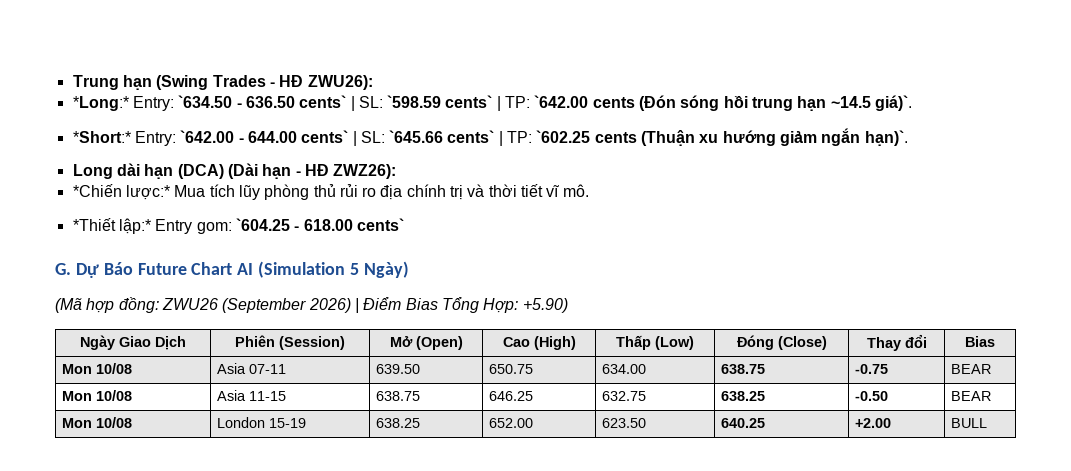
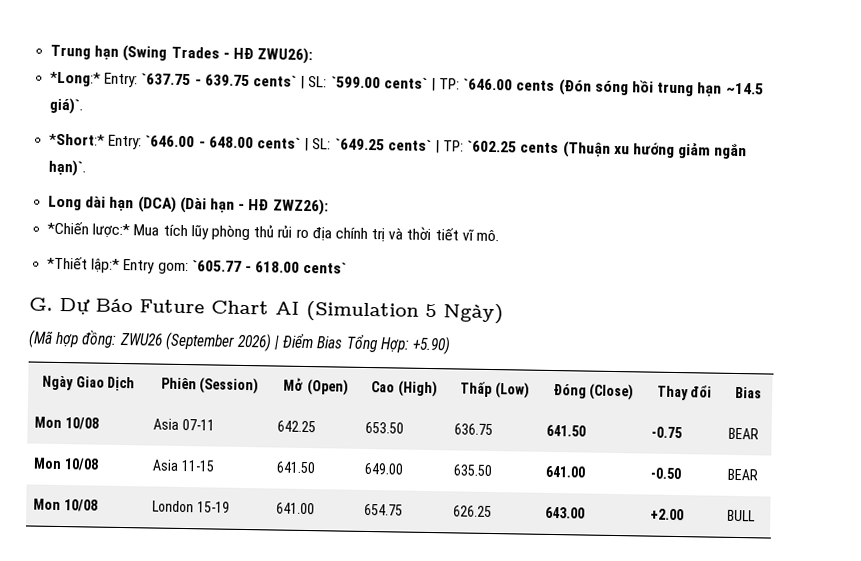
- *Long:* Entry: `634.50 - 636.50 cents` | SL: `598.59 cents` | TP: `642.00 cents (Đón sóng hồi trung hạn ~14.5 giá)`.
+ *Long:* Entry: `637.75 - 639.75 cents` | SL: `599.00 cents` | TP: `646.00 cents (Đón sóng hồi trung hạn ~14.5 giá)`.
- *Short:* Entry: `642.00 - 644.00 cents` | SL: `645.66 cents` | TP: `602.25 cents (Thuận xu hướng giảm ngắn hạn)`.
+ *Short:* Entry: `646.00 - 648.00 cents` | SL: `649.25 cents` | TP: `602.25 cents (Thuận xu hướng giảm ngắn hạn)`.
- *Thiết lập:* Entry gom: `604.25 - 618.00 cents`
+ *Thiết lập:* Entry gom: `605.77 - 618.00 cents`
- Mon 10/08 | Asia 07-11 | 639.50 | 650.75 | 634.00 | 638.75 | -0.75 | BEAR
+ Mon 10/08 | Asia 07-11 | 642.25 | 653.50 | 636.75 | 641.50 | -0.75 | BEAR
- Mon 10/08 | Asia 11-15 | 638.75 | 646.25 | 632.75 | 638.25 | -0.50 | BEAR
+ Mon 10/08 | Asia 11-15 | 641.50 | 649.00 | 635.50 | 641.00 | -0.50 | BEAR
- Mon 10/08 | London 15-19 | 638.25 | 652.00 | 623.50 | 640.25 | +2.00 | BULL
+ Mon 10/08 | London 15-19 | 641.00 | 654.75 | 626.25 | 643.00 | +2.00 | BULL

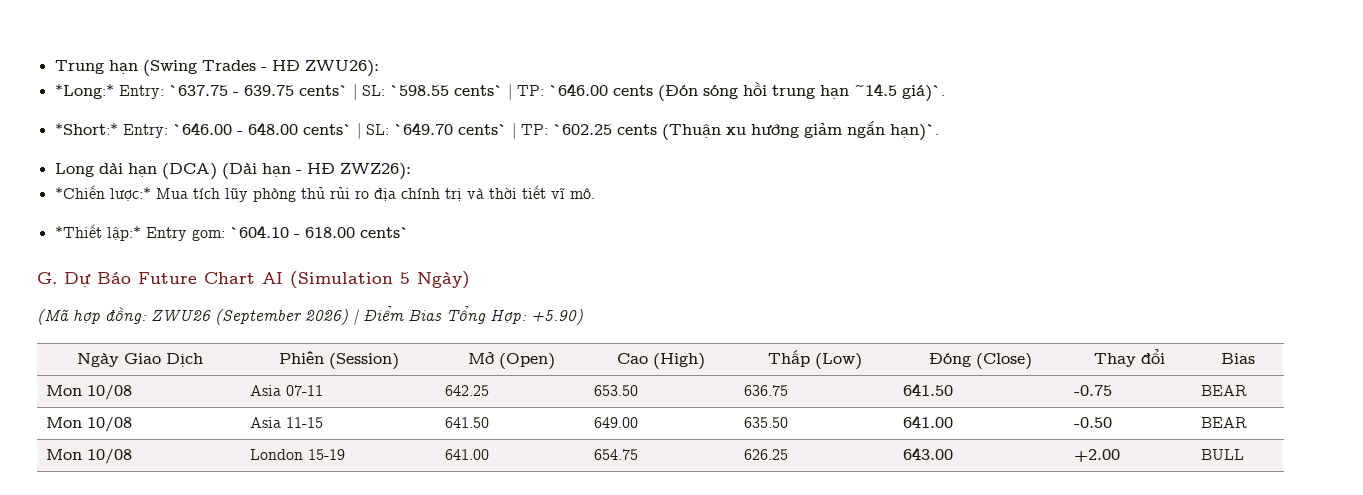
- *Long:* Entry: `637.75 - 639.75 cents` | SL: `599.00 cents` | TP: `646.00 cents (Đón sóng hồi trung hạn ~14.5 giá)`.
+ *Long:* Entry: `637.75 - 639.75 cents` | SL: `598.55 cents` | TP: `646.00 cents (Đón sóng hồi trung hạn ~14.5 giá)`.
- *Short:* Entry: `646.00 - 648.00 cents` | SL: `649.25 cents` | TP: `602.25 cents (Thuận xu hướng giảm ngắn hạn)`.
+ *Short:* Entry: `646.00 - 648.00 cents` | SL: `649.70 cents` | TP: `602.25 cents (Thuận xu hướng giảm ngắn hạn)`.
- *Thiết lập:* Entry gom: `605.77 - 618.00 cents`
+ *Thiết lập:* Entry gom: `604.10 - 618.00 cents`

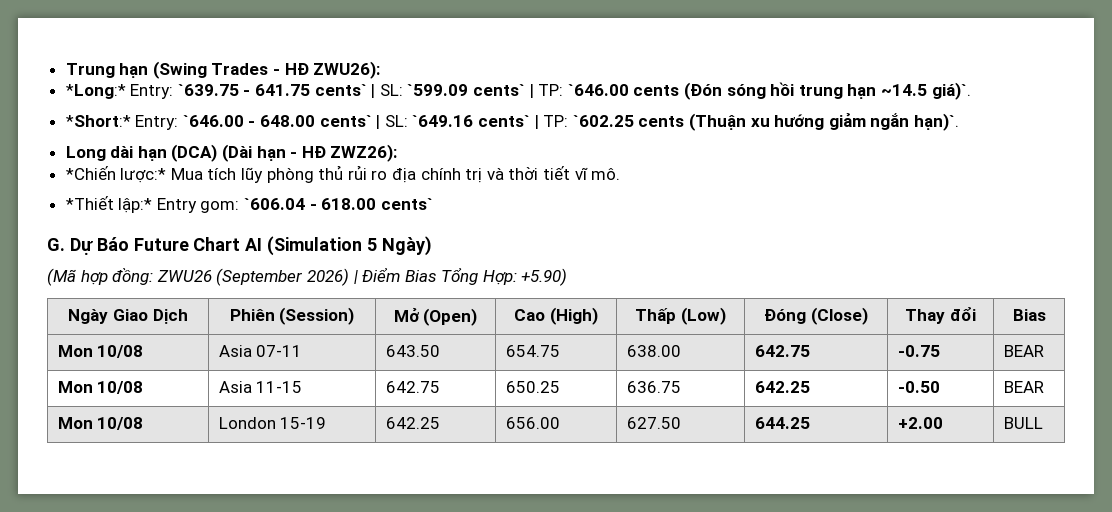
- *Long:* Entry: `637.75 - 639.75 cents` | SL: `598.55 cents` | TP: `646.00 cents (Đón sóng hồi trung hạn ~14.5 giá)`.
+ *Long:* Entry: `639.75 - 641.75 cents` | SL: `599.09 cents` | TP: `646.00 cents (Đón sóng hồi trung hạn ~14.5 giá)`.
- *Short:* Entry: `646.00 - 648.00 cents` | SL: `649.70 cents` | TP: `602.25 cents (Thuận xu hướng giảm ngắn hạn)`.
+ *Short:* Entry: `646.00 - 648.00 cents` | SL: `649.16 cents` | TP: `602.25 cents (Thuận xu hướng giảm ngắn hạn)`.
- *Thiết lập:* Entry gom: `604.10 - 618.00 cents`
+ *Thiết lập:* Entry gom: `606.04 - 618.00 cents`
- Mon 10/08 | Asia 07-11 | 642.25 | 653.50 | 636.75 | 641.50 | -0.75 | BEAR
+ Mon 10/08 | Asia 07-11 | 643.50 | 654.75 | 638.00 | 642.75 | -0.75 | BEAR
- Mon 10/08 | Asia 11-15 | 641.50 | 649.00 | 635.50 | 641.00 | -0.50 | BEAR
+ Mon 10/08 | Asia 11-15 | 642.75 | 650.25 | 636.75 | 642.25 | -0.50 | BEAR
- Mon 10/08 | London 15-19 | 641.00 | 654.75 | 626.25 | 643.00 | +2.00 | BULL
+ Mon 10/08 | London 15-19 | 642.25 | 656.00 | 627.50 | 644.25 | +2.00 | BULL

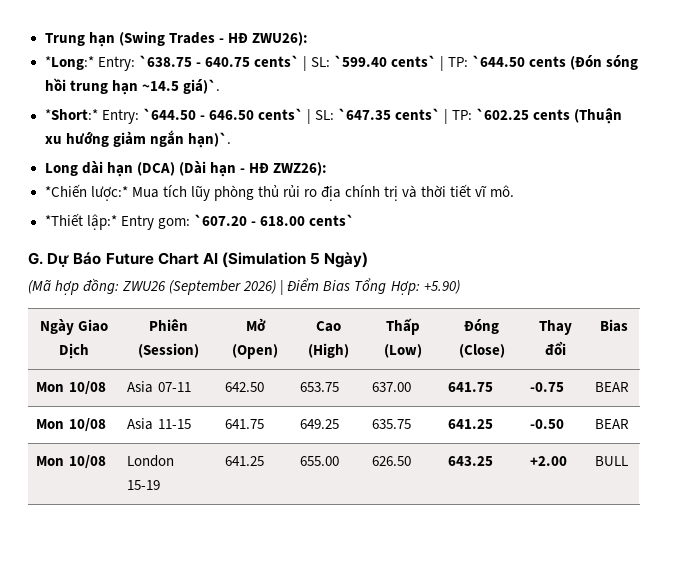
- *Long:* Entry: `639.75 - 641.75 cents` | SL: `599.09 cents` | TP: `646.00 cents (Đón sóng hồi trung hạn ~14.5 giá)`.
+ *Long:* Entry: `638.75 - 640.75 cents` | SL: `599.40 cents` | TP: `644.50 cents (Đón sóng hồi trung hạn ~14.5 giá)`.
- *Short:* Entry: `646.00 - 648.00 cents` | SL: `649.16 cents` | TP: `602.25 cents (Thuận xu hướng giảm ngắn hạn)`.
+ *Short:* Entry: `644.50 - 646.50 cents` | SL: `647.35 cents` | TP: `602.25 cents (Thuận xu hướng giảm ngắn hạn)`.
- *Thiết lập:* Entry gom: `606.04 - 618.00 cents`
+ *Thiết lập:* Entry gom: `607.20 - 618.00 cents`
- Mon 10/08 | Asia 07-11 | 643.50 | 654.75 | 638.00 | 642.75 | -0.75 | BEAR
+ Mon 10/08 | Asia 07-11 | 642.50 | 653.75 | 637.00 | 641.75 | -0.75 | BEAR
- Mon 10/08 | Asia 11-15 | 642.75 | 650.25 | 636.75 | 642.25 | -0.50 | BEAR
+ Mon 10/08 | Asia 11-15 | 641.75 | 649.25 | 635.75 | 641.25 | -0.50 | BEAR
- Mon 10/08 | London 15-19 | 642.25 | 656.00 | 627.50 | 644.25 | +2.00 | BULL
+ Mon 10/08 | London 15-19 | 641.25 | 655.00 | 626.50 | 643.25 | +2.00 | BULL

